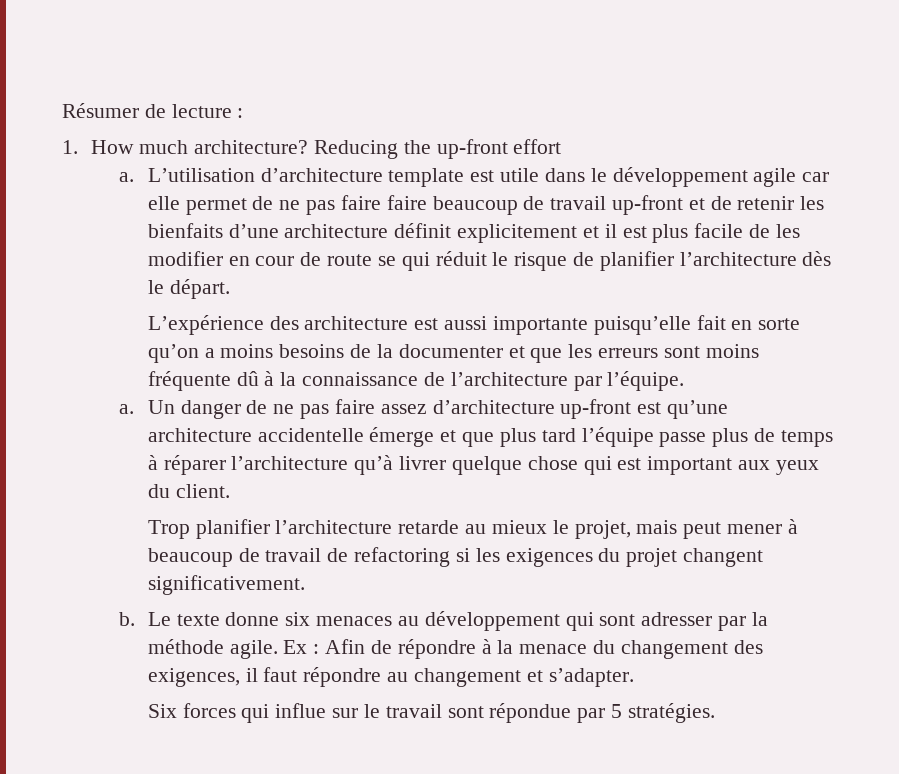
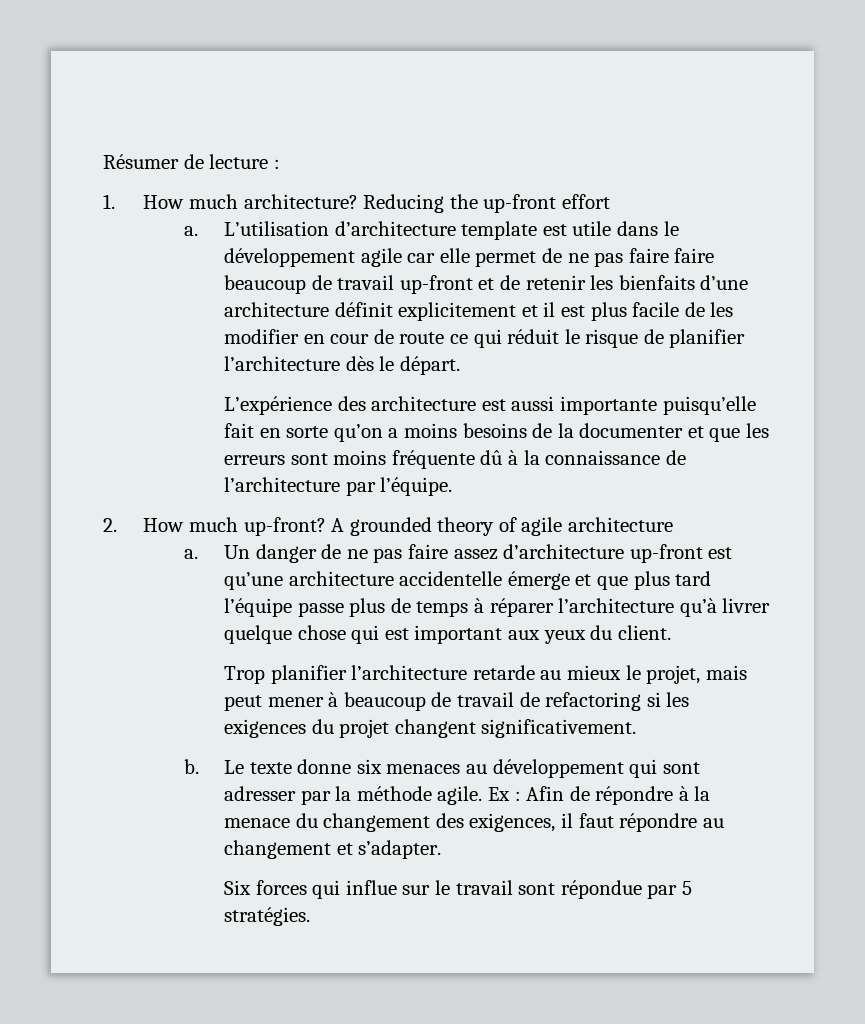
- L’utilisation d’architecture template est utile dans le développement agile car elle permet de ne pas faire faire beaucoup de travail up-front et de retenir les bienfaits d’une architecture définit explicitement et il est plus facile de les modifier en cour de route se qui réduit le risque de planifier l’architecture dès le départ.
+ L’utilisation d’architecture template est utile dans le développement agile car elle permet de ne pas faire faire beaucoup de travail up-front et de retenir les bienfaits d’une architecture définit explicitement et il est plus facile de les modifier en cour de route ce qui réduit le risque de planifier l’architecture dès le départ.
+ 2. How much up-front? A grounded theory of agile architecture

